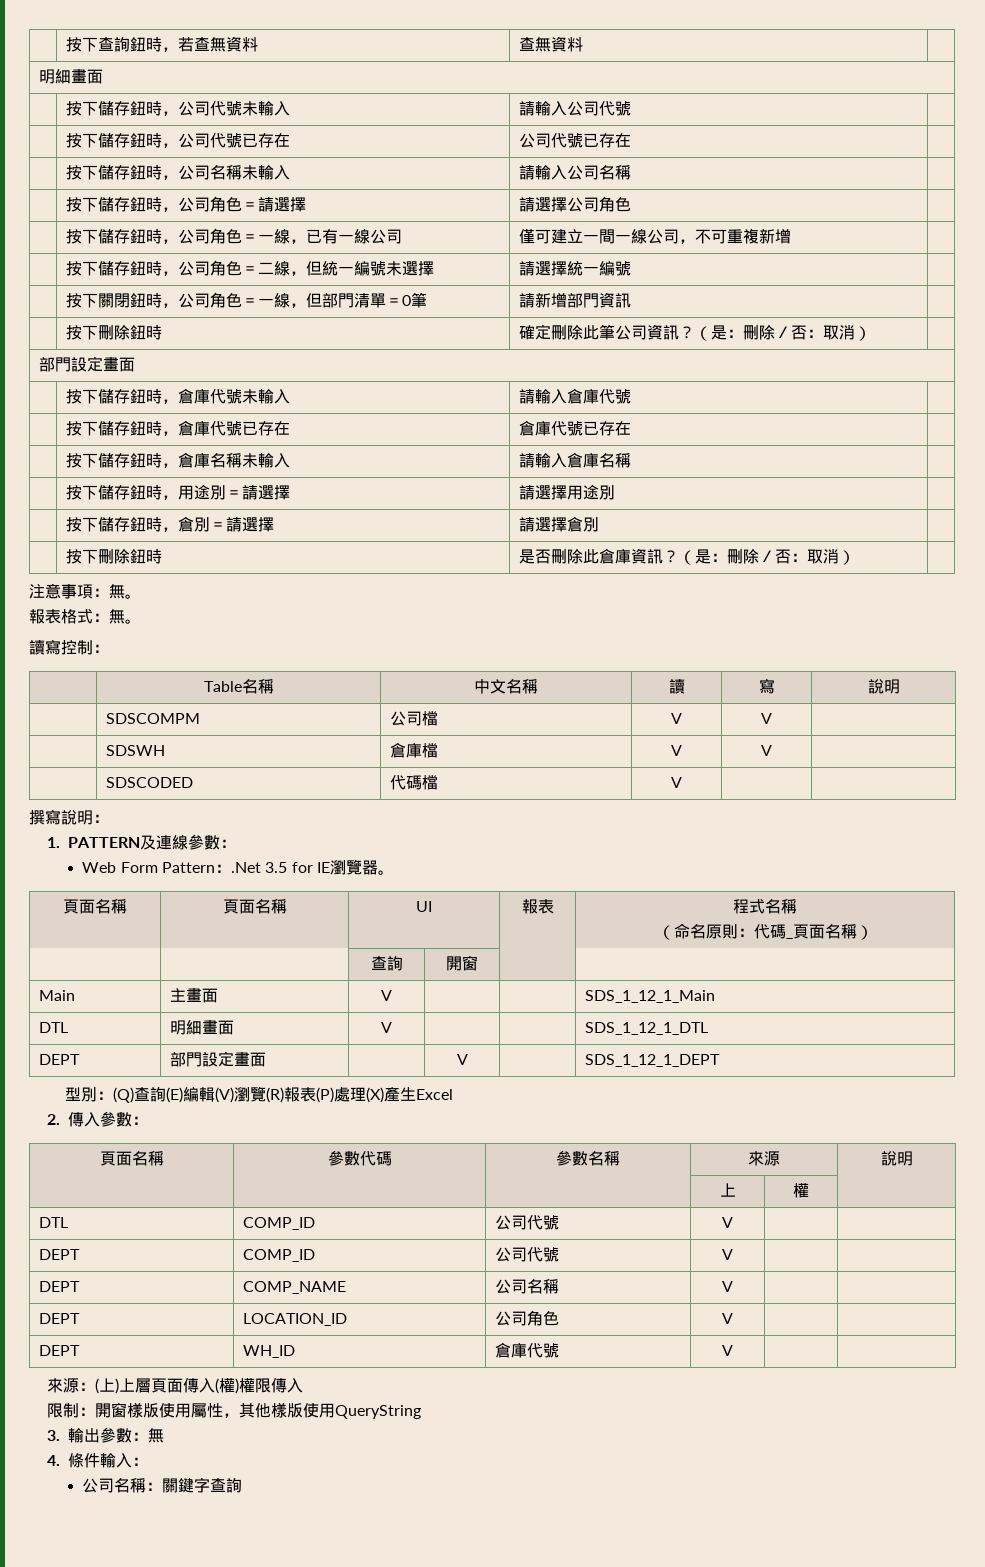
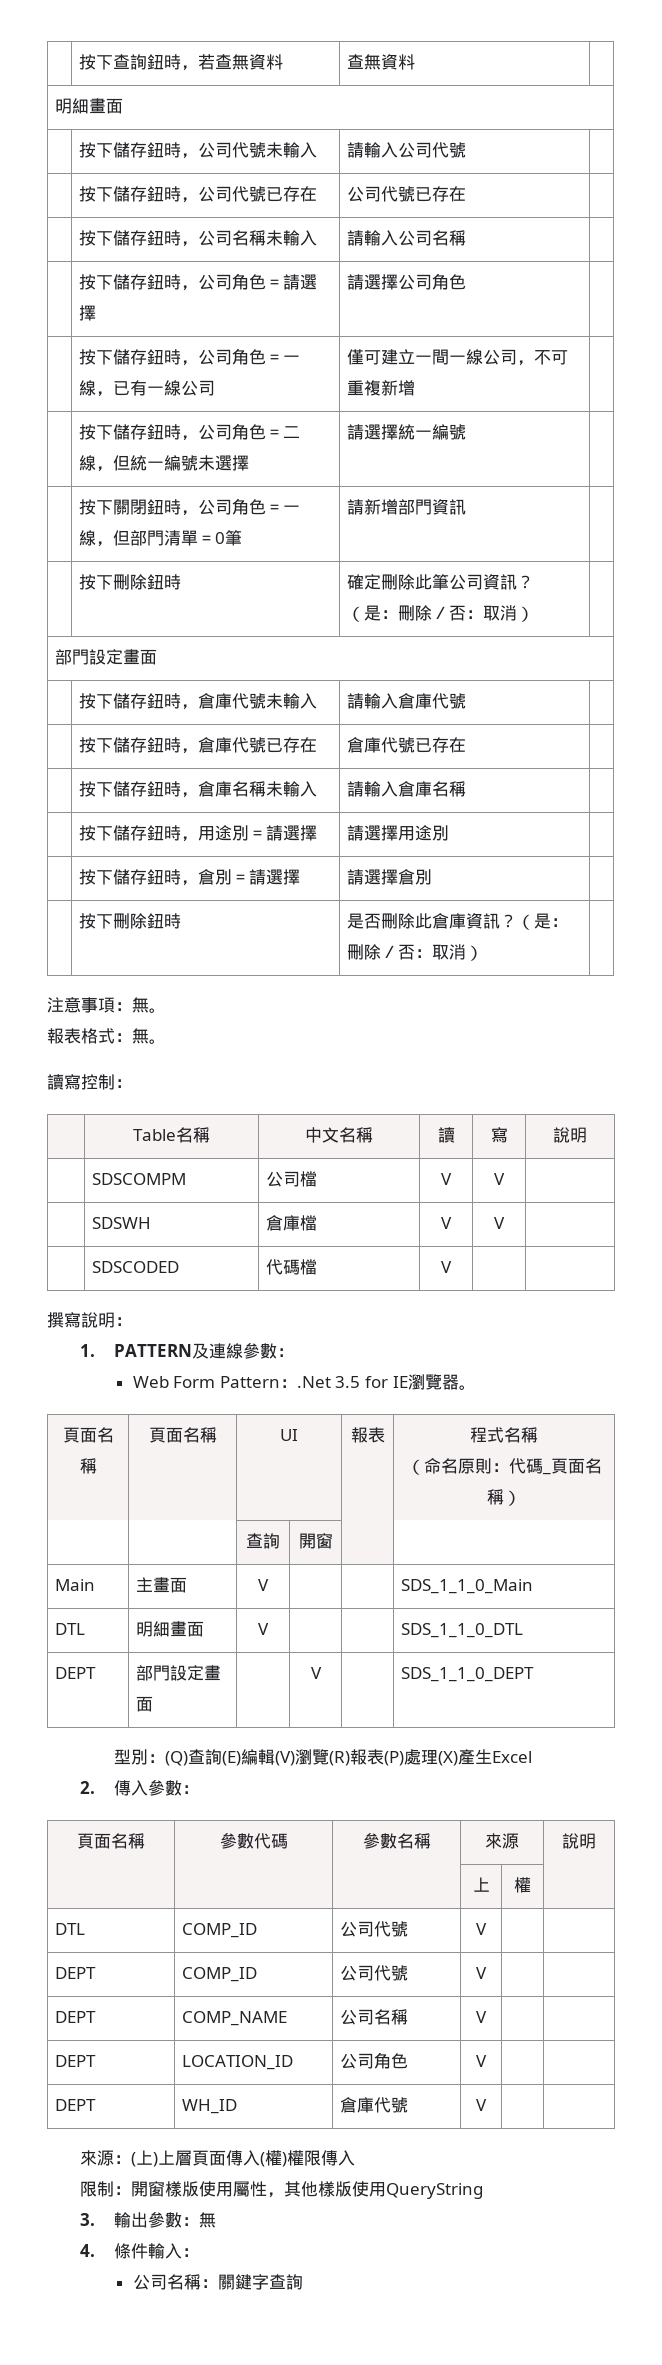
- Main | 主畫面 | V | | | SDS_1_12_1_Main
+ Main | 主畫面 | V | | | SDS_1_1_0_Main
- DTL | 明細畫面 | V | | | SDS_1_12_1_DTL
+ DTL | 明細畫面 | V | | | SDS_1_1_0_DTL
- DEPT | 部門設定畫面 | | V | | SDS_1_12_1_DEPT
+ DEPT | 部門設定畫面 | | V | | SDS_1_1_0_DEPT

